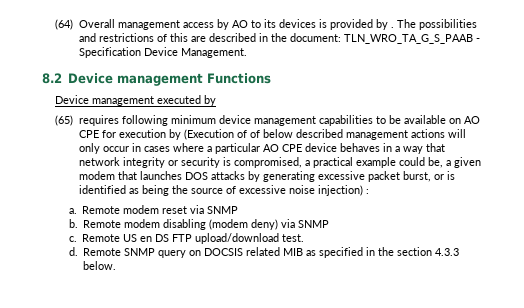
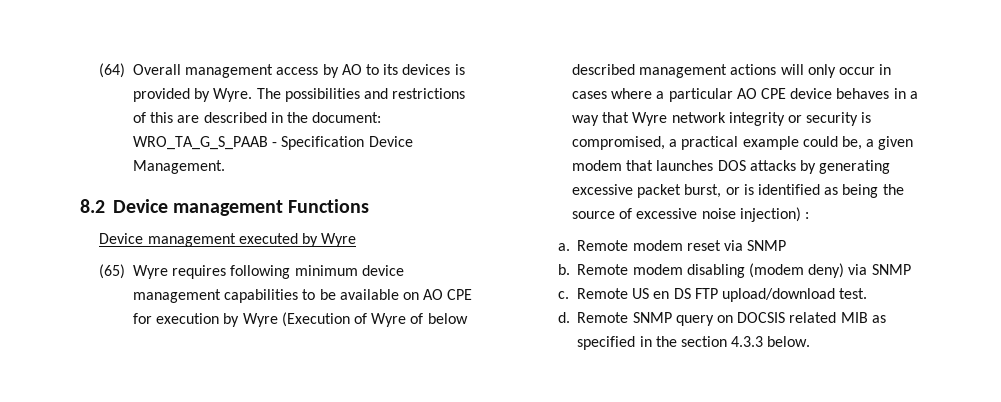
- (64) Overall management access by AO to its devices is provided by .
+ (64) Overall management access by AO to its devices is provided by Wyre.
- The possibilities and restrictions of this are described in the document: TLN_WRO_TA_G_S_PAAB - Specification Device Management.
+ The possibilities and restrictions of this are described in the document: WRO_TA_G_S_PAAB - Specification Device Management.
- Device management executed by
+ Device management executed by Wyre
- (65) requires following minimum device management capabilities to be available on AO CPE for execution by (Execution of of below described management actions will only occur in cases where a particular AO CPE device behaves in a way that network integrity or security is compromised, a practical example could be, a given modem that launches DOS attacks by generating excessive packet burst, or is identified as being the source of excessive noise injection) :
+ (65) Wyre requires following minimum device management capabilities to be available on AO CPE for execution by Wyre (Execution of Wyre of below described management actions will only occur in cases where a particular AO CPE device behaves in a way that Wyre network integrity or security is compromised, a practical example could be, a given modem that launches DOS attacks by generating excessive packet burst, or is identified as being the source of excessive noise injection) :

